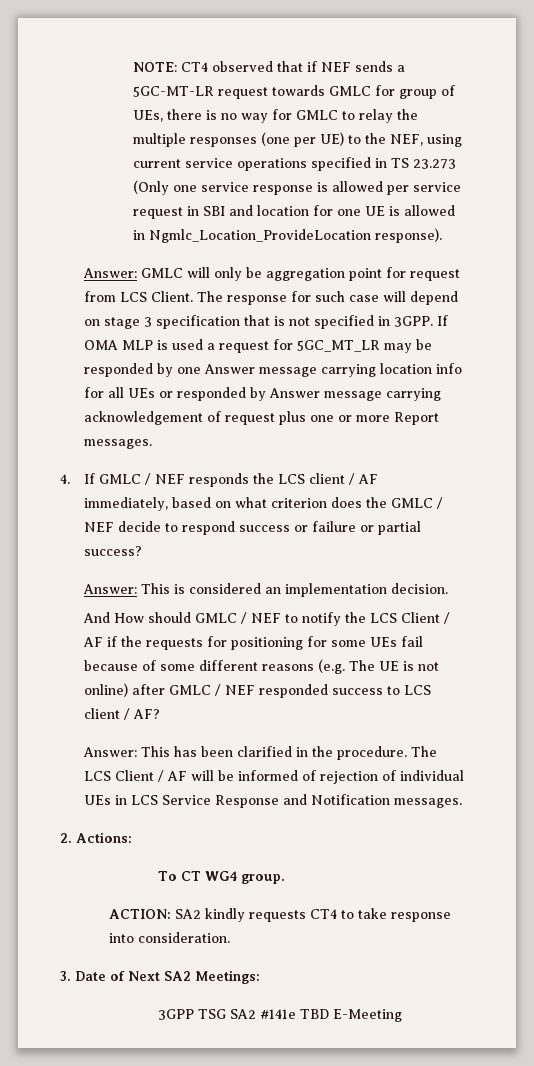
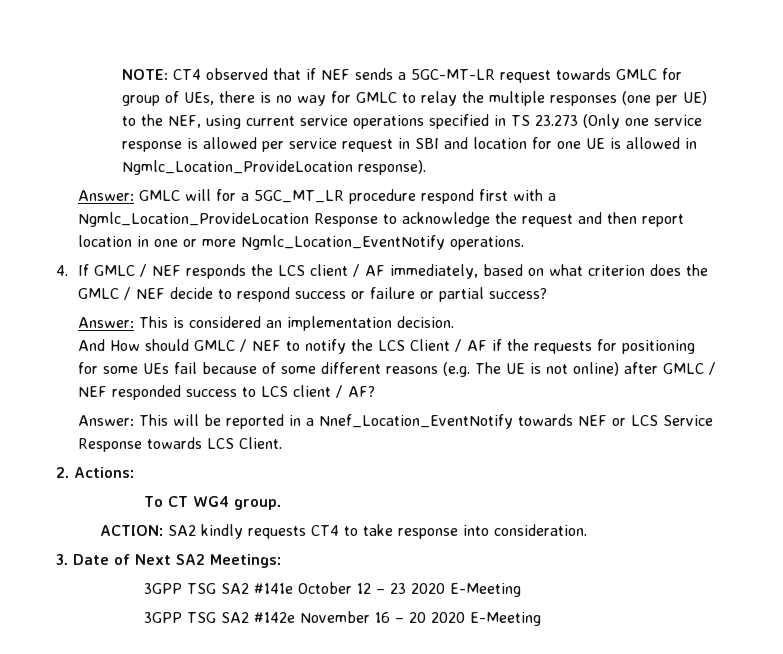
- Answer: GMLC will only be aggregation point for request from LCS Client. The response for such case will depend on stage 3 specification that is not specified in 3GPP. If OMA MLP is used a request for 5GC_MT_LR may be responded by one Answer message carrying location info for all UEs or responded by Answer message carrying acknowledgement of request plus one or more Report messages.
+ Answer: GMLC will for a 5GC_MT_LR procedure respond first with a Ngmlc_Location_ProvideLocation Response to acknowledge the request and then report location in one or more Ngmlc_Location_EventNotify operations.
- Answer: This has been clarified in the procedure. The LCS Client / AF will be informed of rejection of individual UEs in LCS Service Response and Notification messages.
+ Answer: This will be reported in a Nnef_Location_EventNotify towards NEF or LCS Service Response towards LCS Client.
- 3GPP TSG SA2 #141e TBD E-Meeting
+ 3GPP TSG SA2 #141e October 12 – 23 2020 E-Meeting
+ 3GPP TSG SA2 #142e November 16 – 20 2020 E-Meeting

